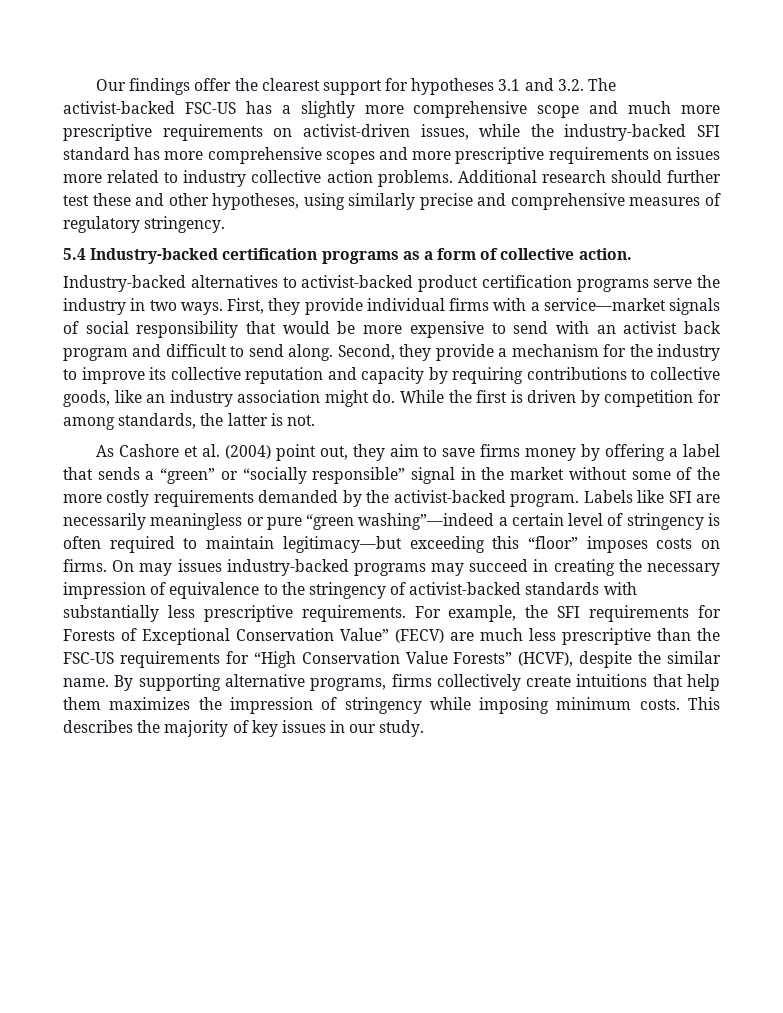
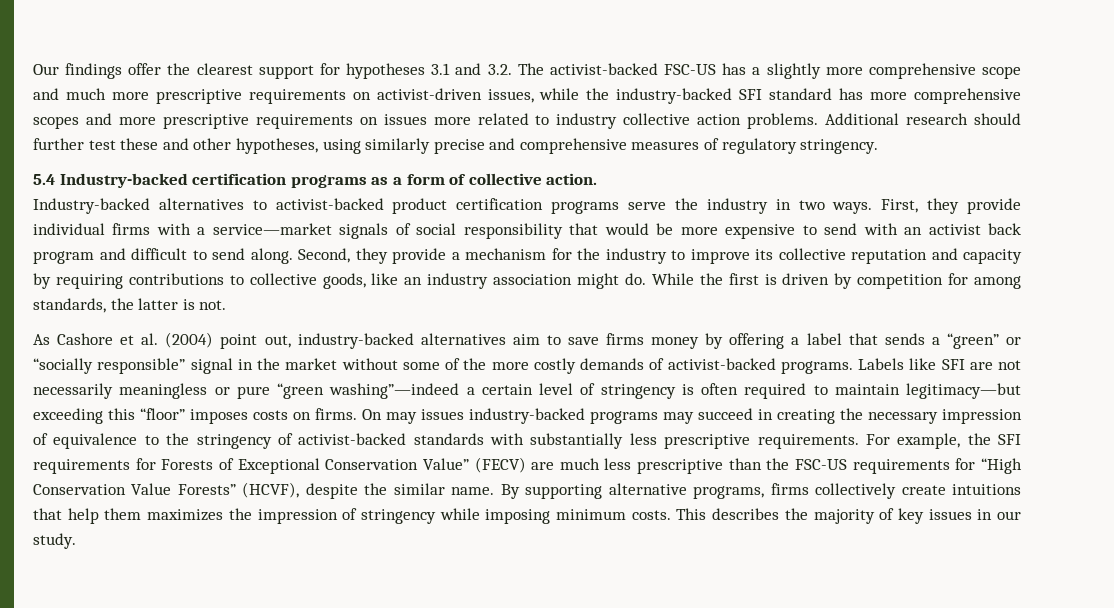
- As Cashore et al. (2004) point out, they aim to save firms money by offering a label that sends a “green” or “socially responsible” signal in the market without some of the more costly requirements demanded by the activist-backed program.
+ As Cashore et al. (2004) point out, industry-backed alternatives aim to save firms money by offering a label that sends a “green” or “socially responsible” signal in the market without some of the more costly demands of activist-backed programs.
- Labels like SFI are necessarily meaningless or pure “green washing”—indeed a certain level of stringency is often required to maintain legitimacy—but exceeding this “floor” imposes costs on firms.
+ Labels like SFI are not necessarily meaningless or pure “green washing”—indeed a certain level of stringency is often required to maintain legitimacy—but exceeding this “floor” imposes costs on firms.

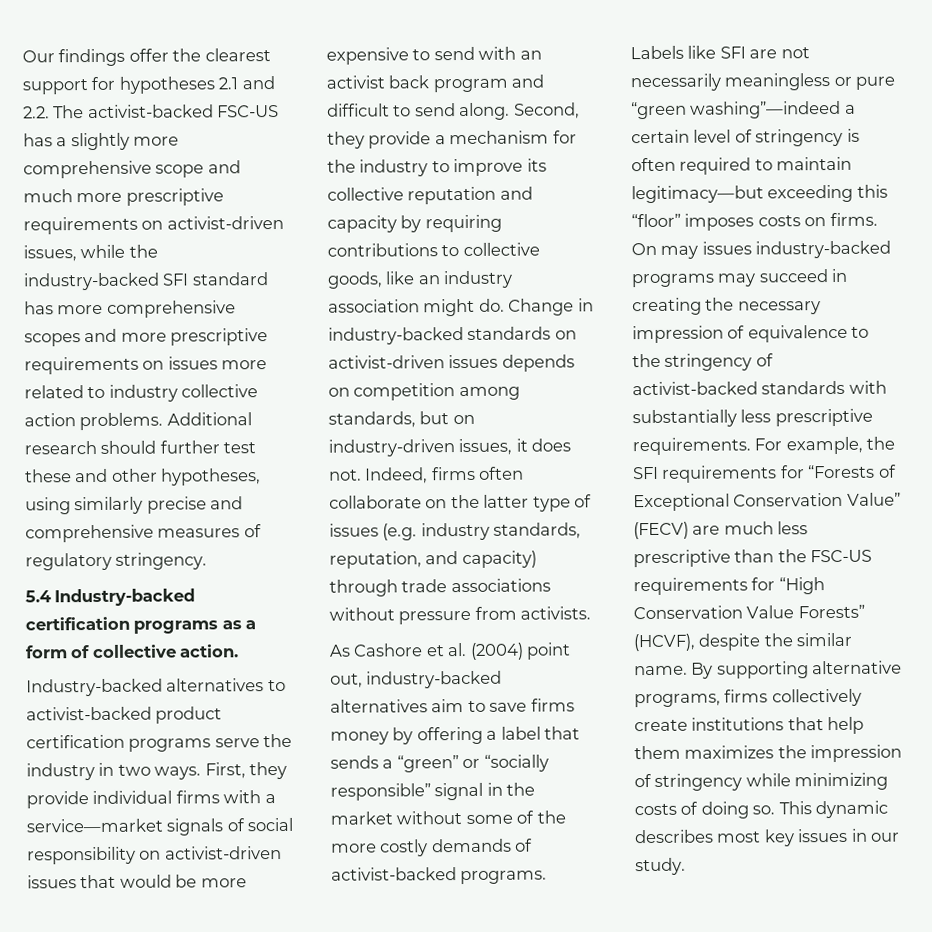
- Our findings offer the clearest support for hypotheses 3.1 and 3.2. The activist-backed FSC-US has a slightly more comprehensive scope and much more prescriptive requirements on activist-driven issues, while the industry-backed SFI standard has more comprehensive scopes and more prescriptive requirements on issues more related to industry collective action problems.
+ Our findings offer the clearest support for hypotheses 2.1 and 2.2. The activist-backed FSC-US has a slightly more comprehensive scope and much more prescriptive requirements on activist-driven issues, while the industry-backed SFI standard has more comprehensive scopes and more prescriptive requirements on issues more related to industry collective action problems.
- First, they provide individual firms with a service—market signals of social responsibility that would be more expensive to send with an activist back program and difficult to send along.
+ First, they provide individual firms with a service—market signals of social responsibility on activist-driven issues that would be more expensive to send with an activist back program and difficult to send along.
- While the first is driven by competition for among standards, the latter is not.
+ Change in industry-backed standards on activist-driven issues depends on competition among standards, but on industry-driven issues, it does not. Indeed, firms often collaborate on the latter type of issues (e.g. industry standards, reputation, and capacity) through trade associations without pressure from activists.
- For example, the SFI requirements for Forests of Exceptional Conservation Value” (FECV) are much less prescriptive than the FSC-US requirements for “High Conservation Value Forests” (HCVF), despite the similar name.
+ For example, the SFI requirements for “Forests of Exceptional Conservation Value” (FECV) are much less prescriptive than the FSC-US requirements for “High Conservation Value Forests” (HCVF), despite the similar name.
- By supporting alternative programs, firms collectively create intuitions that help them maximizes the impression of stringency while imposing minimum costs. This describes the majority of key issues in our study.
+ By supporting alternative programs, firms collectively create institutions that help them maximizes the impression of stringency while minimizing costs of doing so. This dynamic describes most key issues in our study.

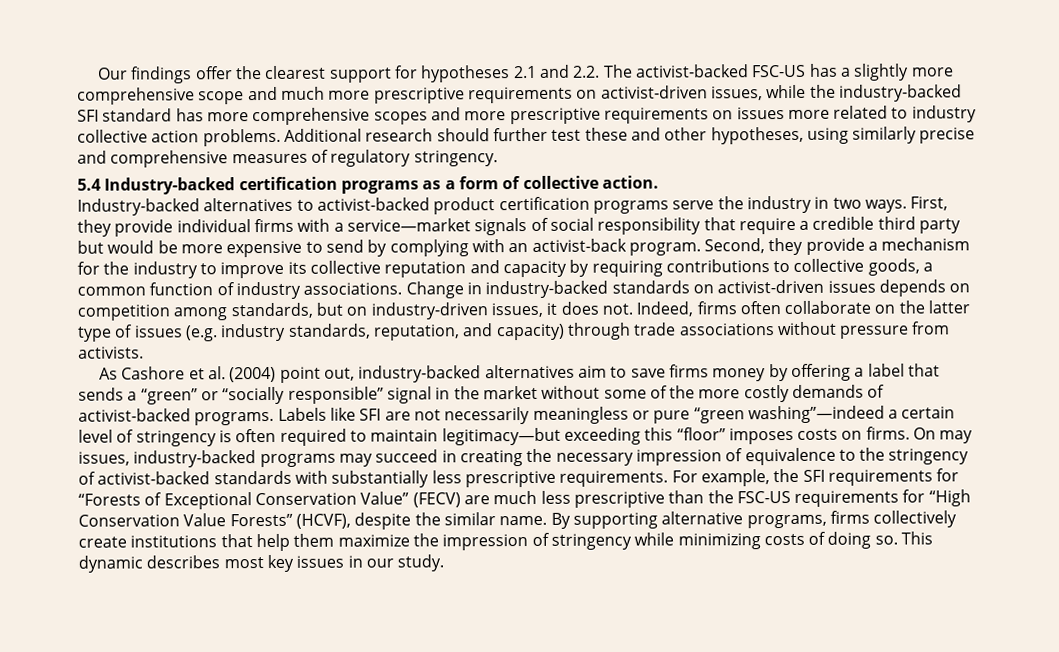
- First, they provide individual firms with a service—market signals of social responsibility on activist-driven issues that would be more expensive to send with an activist back program and difficult to send along.
+ First, they provide individual firms with a service—market signals of social responsibility that require a credible third party but would be more expensive to send by complying with an activist-back program.
- Second, they provide a mechanism for the industry to improve its collective reputation and capacity by requiring contributions to collective goods, like an industry association might do.
+ Second, they provide a mechanism for the industry to improve its collective reputation and capacity by requiring contributions to collective goods, a common function of industry associations.
- On may issues industry-backed programs may succeed in creating the necessary impression of equivalence to the stringency of activist-backed standards with substantially less prescriptive requirements.
+ On may issues, industry-backed programs may succeed in creating the necessary impression of equivalence to the stringency of activist-backed standards with substantially less prescriptive requirements.
- By supporting alternative programs, firms collectively create institutions that help them maximizes the impression of stringency while minimizing costs of doing so.
+ By supporting alternative programs, firms collectively create institutions that help them maximize the impression of stringency while minimizing costs of doing so.

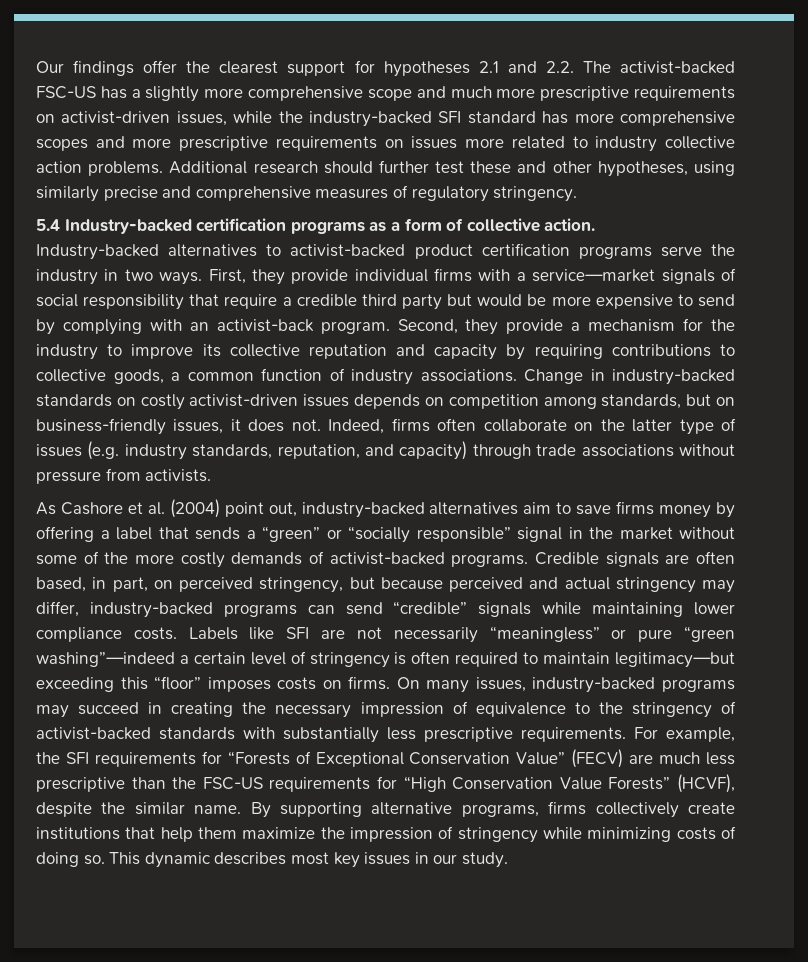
- Change in industry-backed standards on activist-driven issues depends on competition among standards, but on industry-driven issues, it does not.
+ Change in industry-backed standards on costly activist-driven issues depends on competition among standards, but on business-friendly issues, it does not.
+ Credible signals are often based, in part, on perceived stringency, but because perceived and actual stringency may differ, industry-backed programs can send “credible” signals while maintaining lower compliance costs.
- Labels like SFI are not necessarily meaningless or pure “green washing”—indeed a certain level of stringency is often required to maintain legitimacy—but exceeding this “floor” imposes costs on firms.
+ Labels like SFI are not necessarily “meaningless” or pure “green washing”—indeed a certain level of stringency is often required to maintain legitimacy—but exceeding this “floor” imposes costs on firms.
- On may issues, industry-backed programs may succeed in creating the necessary impression of equivalence to the stringency of activist-backed standards with substantially less prescriptive requirements.
+ On many issues, industry-backed programs may succeed in creating the necessary impression of equivalence to the stringency of activist-backed standards with substantially less prescriptive requirements.

